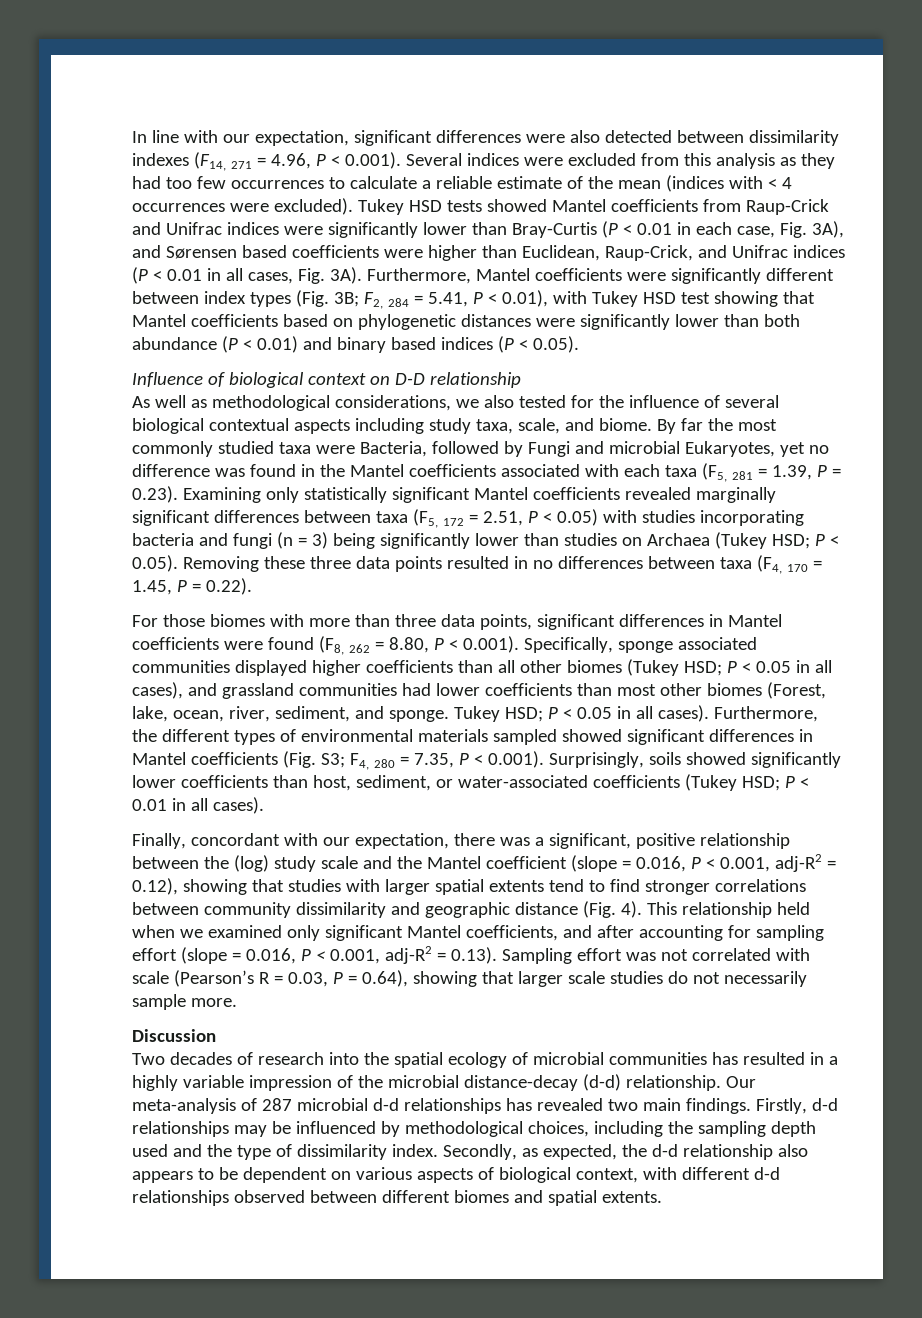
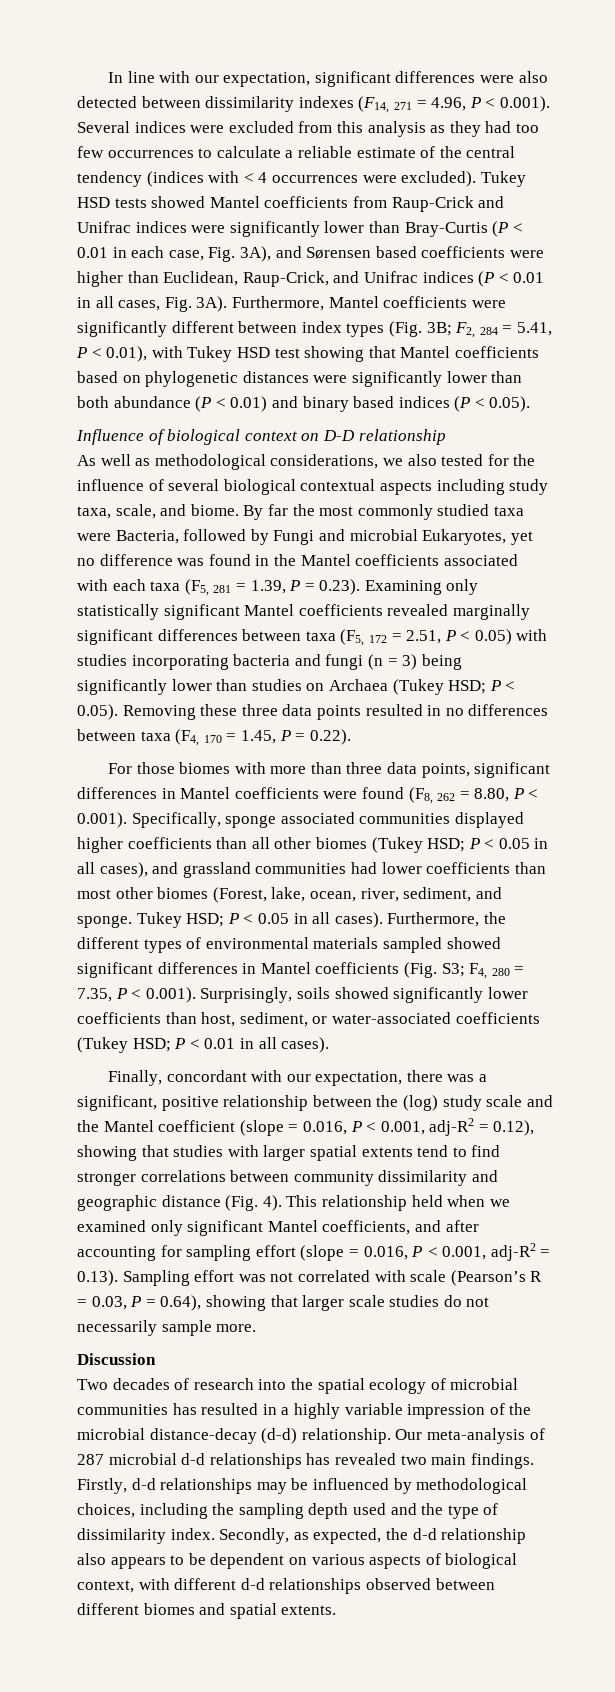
- In line with our expectation, significant differences were also detected between dissimilarity indexes (F14, 271 = 4.96, P < 0.001). Several indices were excluded from this analysis as they had too few occurrences to calculate a reliable estimate of the mean (indices with < 4 occurrences were excluded).
+ In line with our expectation, significant differences were also detected between dissimilarity indexes (F14, 271 = 4.96, P < 0.001). Several indices were excluded from this analysis as they had too few occurrences to calculate a reliable estimate of the central tendency (indices with < 4 occurrences were excluded).

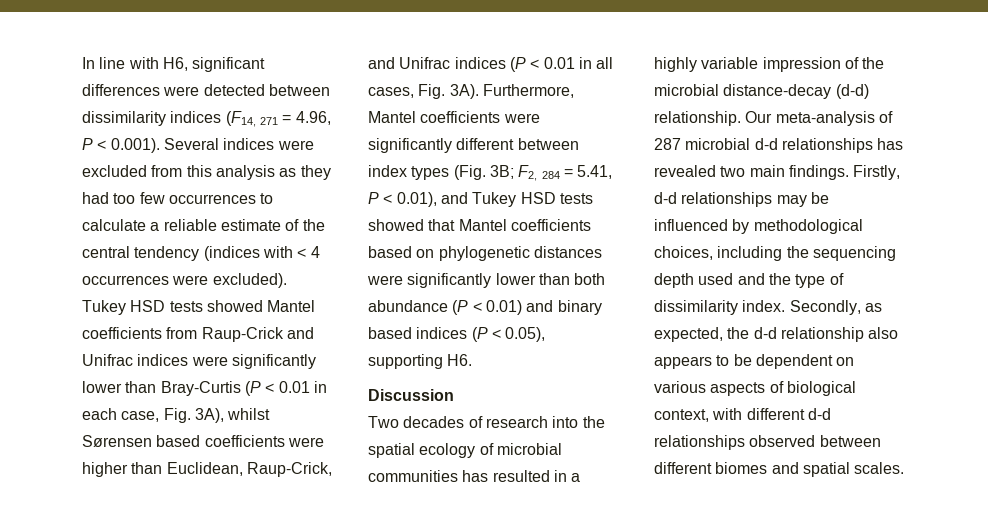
- In line with our expectation, significant differences were also detected between dissimilarity indexes (F14, 271 = 4.96, P < 0.001). Several indices were excluded from this analysis as they had too few occurrences to calculate a reliable estimate of the central tendency (indices with < 4 occurrences were excluded).
+ In line with H6, significant differences were detected between dissimilarity indices (F14, 271 = 4.96, P < 0.001). Several indices were excluded from this analysis as they had too few occurrences to calculate a reliable estimate of the central tendency (indices with < 4 occurrences were excluded).
- Tukey HSD tests showed Mantel coefficients from Raup-Crick and Unifrac indices were significantly lower than Bray-Curtis (P < 0.01 in each case, Fig. 3A), and Sørensen based coefficients were higher than Euclidean, Raup-Crick, and Unifrac indices (P < 0.01 in all cases, Fig. 3A).
+ Tukey HSD tests showed Mantel coefficients from Raup-Crick and Unifrac indices were significantly lower than Bray-Curtis (P < 0.01 in each case, Fig. 3A), whilst Sørensen based coefficients were higher than Euclidean, Raup-Crick, and Unifrac indices (P < 0.01 in all cases, Fig. 3A).
- Furthermore, Mantel coefficients were significantly different between index types (Fig. 3B; F2, 284 = 5.41, P < 0.01), with Tukey HSD test showing that Mantel coefficients based on phylogenetic distances were significantly lower than both abundance (P < 0.01) and binary based indices (P < 0.05).
- Influence of biological context on D-D relationship
- As well as methodological considerations, we also tested for the influence of several biological contextual aspects including study taxa, scale, and biome. By far the most commonly studied taxa were Bacteria, followed by Fungi and microbial Eukaryotes, yet no difference was found in the Mantel coefficients associated with each taxa (F5, 281 = 1.39, P = 0.23). Examining only statistically significant Mantel coefficients revealed marginally significant differences between taxa (F5, 172 = 2.51, P < 0.05) with studies incorporating bacteria and fungi (n = 3) being significantly lower than studies on Archaea (Tukey HSD; P < 0.05). Removing these three data points resulted in no differences between taxa (F4, 170 = 1.45, P = 0.22).
- For those biomes with more than three data points, significant differences in Mantel coefficients were found (F8, 262 = 8.80, P < 0.001). Specifically, sponge associated communities displayed higher coefficients than all other biomes (Tukey HSD; P < 0.05 in all cases), and grassland communities had lower coefficients than most other biomes (Forest, lake, ocean, river, sediment, and sponge. Tukey HSD; P < 0.05 in all cases). Furthermore, the different types of environmental materials sampled showed significant differences in Mantel coefficients (Fig. S3; F4, 280 = 7.35, P < 0.001). Surprisingly, soils showed significantly lower coefficients than host, sediment, or water-associated coefficients (Tukey HSD; P < 0.01 in all cases).
- Finally, concordant with our expectation, there was a significant, positive relationship between the (log) study scale and the Mantel coefficient (slope = 0.016, P < 0.001, adj-R2 = 0.12), showing that studies with larger spatial extents tend to find stronger correlations between community dissimilarity and geographic distance (Fig. 4). This relationship held when we examined only significant Mantel coefficients, and after accounting for sampling effort (slope = 0.016, P < 0.001, adj-R2 = 0.13). Sampling effort was not correlated with scale (Pearson’s R = 0.03, P = 0.64), showing that larger scale studies do not necessarily sample more.
+ Furthermore, Mantel coefficients were significantly different between index types (Fig. 3B; F2, 284 = 5.41, P < 0.01), and Tukey HSD tests showed that Mantel coefficients based on phylogenetic distances were significantly lower than both abundance (P < 0.01) and binary based indices (P < 0.05), supporting H6.
- Firstly, d-d relationships may be influenced by methodological choices, including the sampling depth used and the type of dissimilarity index.
+ Firstly, d-d relationships may be influenced by methodological choices, including the sequencing depth used and the type of dissimilarity index.
- Secondly, as expected, the d-d relationship also appears to be dependent on various aspects of biological context, with different d-d relationships observed between different biomes and spatial extents.
+ Secondly, as expected, the d-d relationship also appears to be dependent on various aspects of biological context, with different d-d relationships observed between different biomes and spatial scales.

